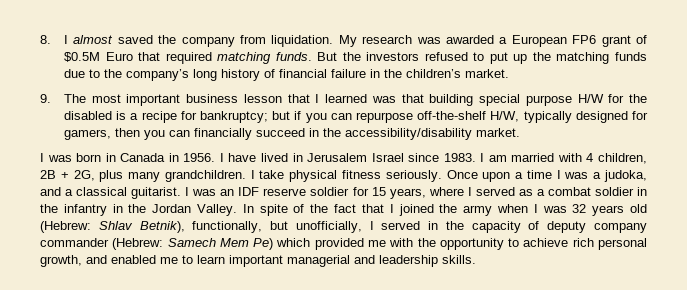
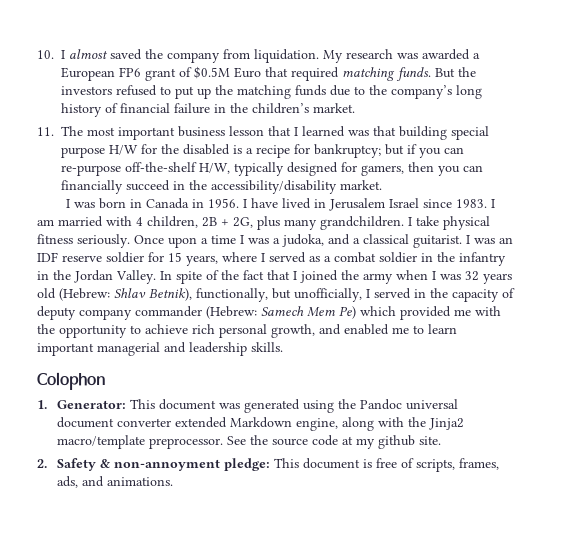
- 8. I almost saved the company from liquidation.
+ 10. I almost saved the company from liquidation.
- 9. The most important business lesson that I learned was that building special purpose H/W for the disabled is a recipe for bankruptcy; but if you can repurpose off-the-shelf H/W, typically designed for gamers, then you can financially succeed in the accessibility/disability market.
+ 11. The most important business lesson that I learned was that building special purpose H/W for the disabled is a recipe for bankruptcy; but if you can re-purpose off-the-shelf H/W, typically designed for gamers, then you can financially succeed in the accessibility/disability market.
+ Colophon
+ 1. Generator: This document was generated using the Pandoc universal document converter extended Markdown engine, along with the Jinja2 macro/template preprocessor. See the source code at my github site.
+ 2. Safety & non-annoyment pledge: This document is free of scripts, frames, ads, and animations.

